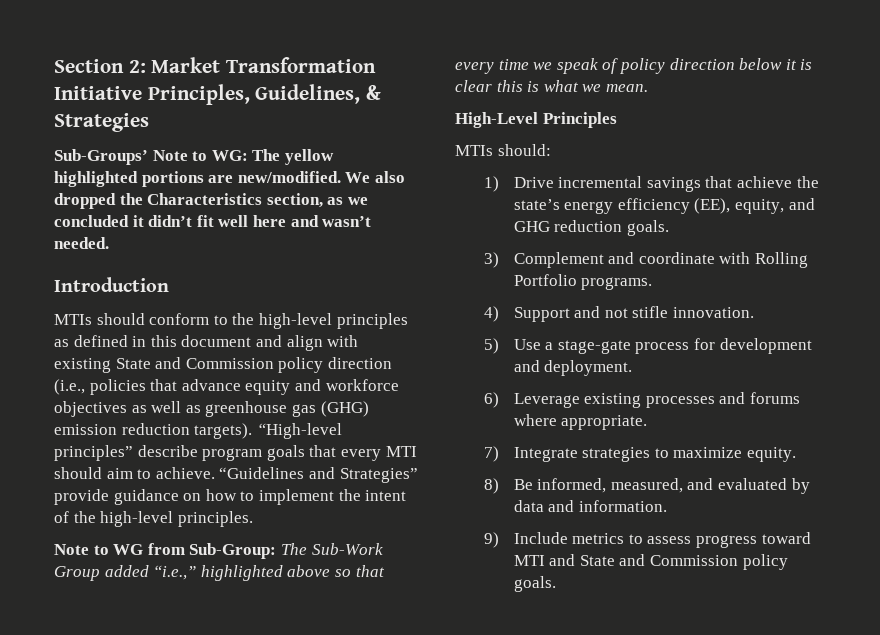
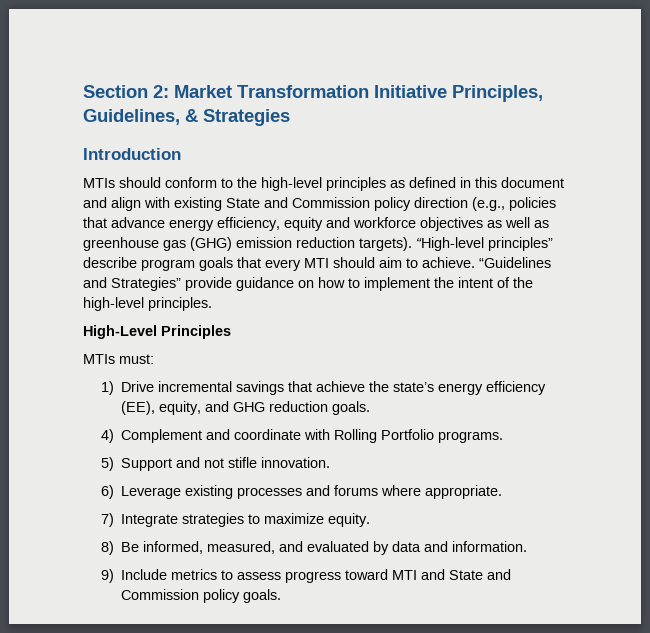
- Sub-Groups’ Note to WG: The yellow highlighted portions are new/modified. We also dropped the Characteristics section, as we concluded it didn’t fit well here and wasn’t needed.
- MTIs should conform to the high-level principles as defined in this document and align with existing State and Commission policy direction (i.e., policies that advance equity and workforce objectives as well as greenhouse gas (GHG) emission reduction targets).
+ MTIs should conform to the high-level principles as defined in this document and align with existing State and Commission policy direction (e.g., policies that advance energy efficiency, equity and workforce objectives as well as greenhouse gas (GHG) emission reduction targets).
- Note to WG from Sub-Group: The Sub-Work Group added “i.e.,” highlighted above so that every time we speak of policy direction below it is clear this is what we mean.
- MTIs should:
+ MTIs must:
- 3) Complement and coordinate with Rolling Portfolio programs.
+ 4) Complement and coordinate with Rolling Portfolio programs.
- 4) Support and not stifle innovation.
+ 5) Support and not stifle innovation.
- 5) Use a stage-gate process for development and deployment.

